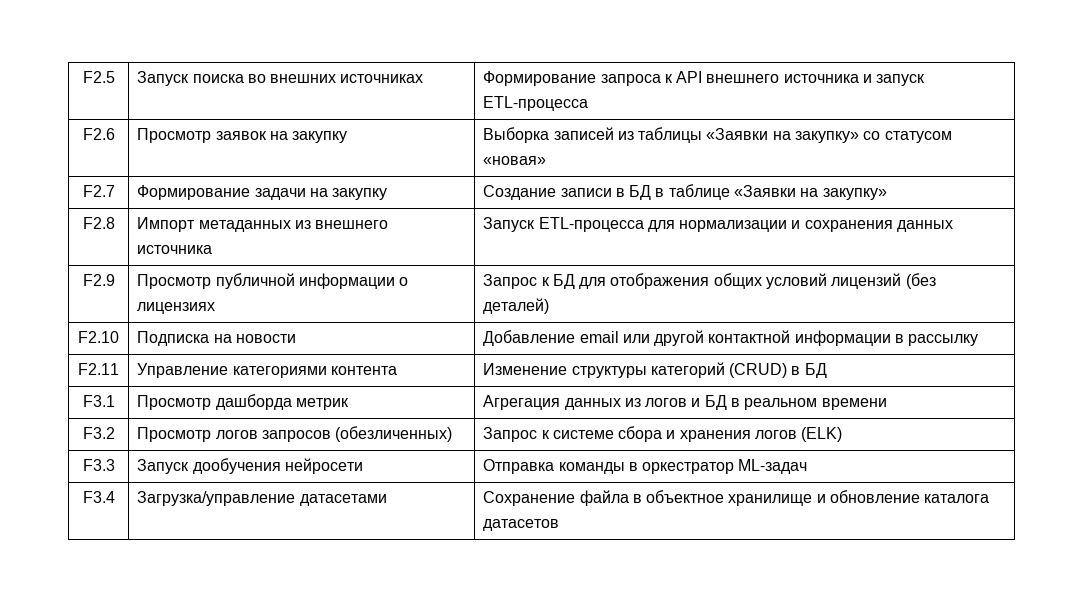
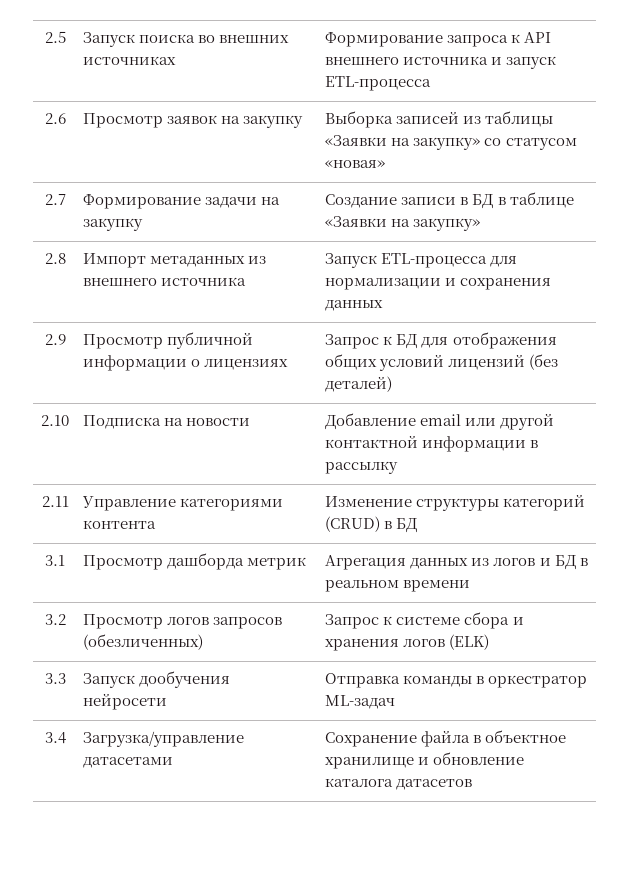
- F2.5 | Запуск поиска во внешних источниках | Формирование запроса к API внешнего источника и запуск ETL-процесса
+ 2.5 | Запуск поиска во внешних источниках | Формирование запроса к API внешнего источника и запуск ETL-процесса
- F2.6 | Просмотр заявок на закупку | Выборка записей из таблицы «Заявки на закупку» со статусом «новая»
+ 2.6 | Просмотр заявок на закупку | Выборка записей из таблицы «Заявки на закупку» со статусом «новая»
- F2.7 | Формирование задачи на закупку | Создание записи в БД в таблице «Заявки на закупку»
+ 2.7 | Формирование задачи на закупку | Создание записи в БД в таблице «Заявки на закупку»
- F2.8 | Импорт метаданных из внешнего источника | Запуск ETL-процесса для нормализации и сохранения данных
+ 2.8 | Импорт метаданных из внешнего источника | Запуск ETL-процесса для нормализации и сохранения данных
- F2.9 | Просмотр публичной информации о лицензиях | Запрос к БД для отображения общих условий лицензий (без деталей)
+ 2.9 | Просмотр публичной информации о лицензиях | Запрос к БД для отображения общих условий лицензий (без деталей)
- F2.10 | Подписка на новости | Добавление email или другой контактной информации в рассылку
+ 2.10 | Подписка на новости | Добавление email или другой контактной информации в рассылку
- F2.11 | Управление категориями контента | Изменение структуры категорий (CRUD) в БД
+ 2.11 | Управление категориями контента | Изменение структуры категорий (CRUD) в БД
- F3.1 | Просмотр дашборда метрик | Агрегация данных из логов и БД в реальном времени
+ 3.1 | Просмотр дашборда метрик | Агрегация данных из логов и БД в реальном времени
- F3.2 | Просмотр логов запросов (обезличенных) | Запрос к системе сбора и хранения логов (ELK)
+ 3.2 | Просмотр логов запросов (обезличенных) | Запрос к системе сбора и хранения логов (ELK)
- F3.3 | Запуск дообучения нейросети | Отправка команды в оркестратор ML-задач
+ 3.3 | Запуск дообучения нейросети | Отправка команды в оркестратор ML-задач
- F3.4 | Загрузка/управление датасетами | Сохранение файла в объектное хранилище и обновление каталога датасетов
+ 3.4 | Загрузка/управление датасетами | Сохранение файла в объектное хранилище и обновление каталога датасетов

